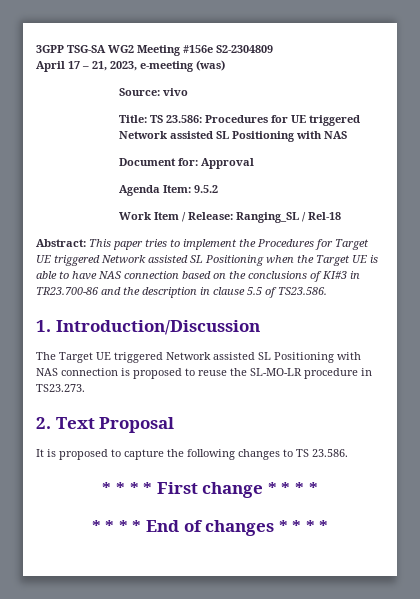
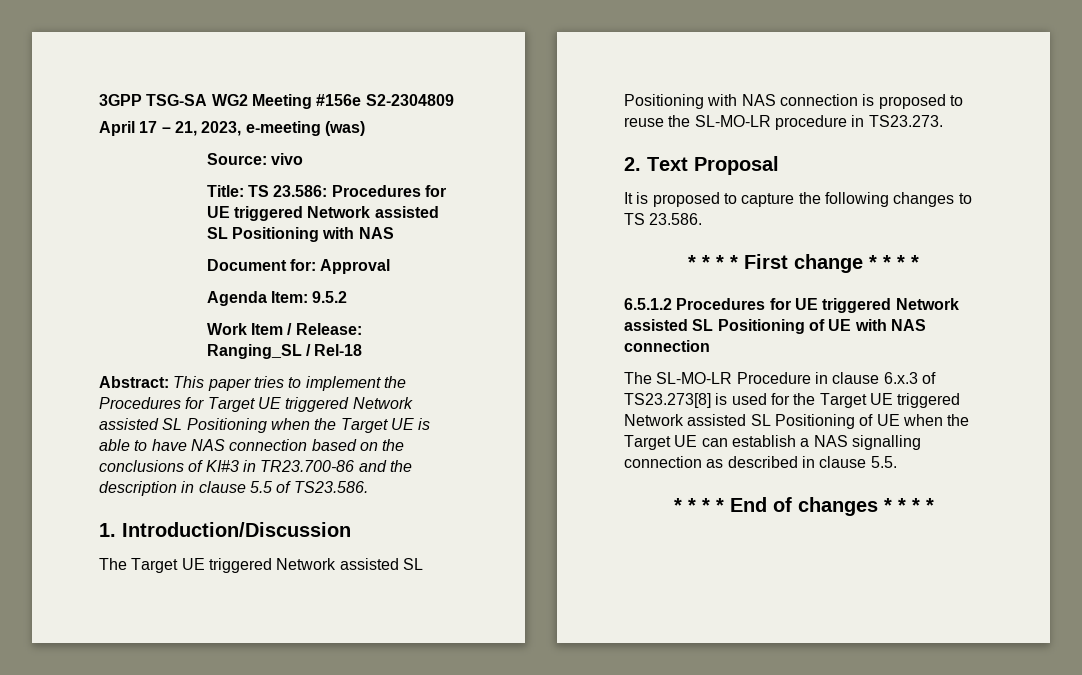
+ 6.5.1.2 Procedures for UE triggered Network assisted SL Positioning of UE with NAS connection
+ The SL-MO-LR Procedure in clause 6.x.3 of TS23.273[8] is used for the Target UE triggered Network assisted SL Positioning of UE when the Target UE can establish a NAS signalling connection as described in clause 5.5.

